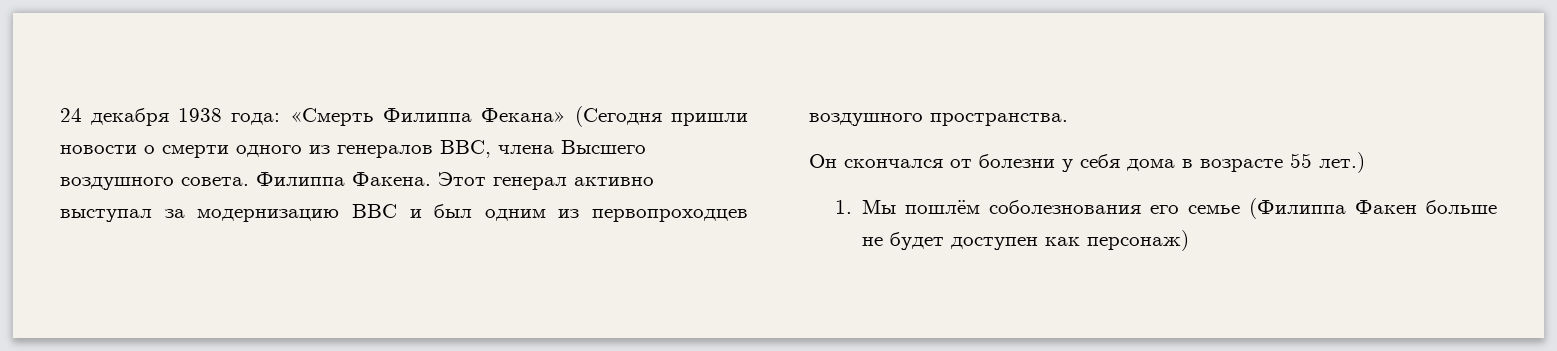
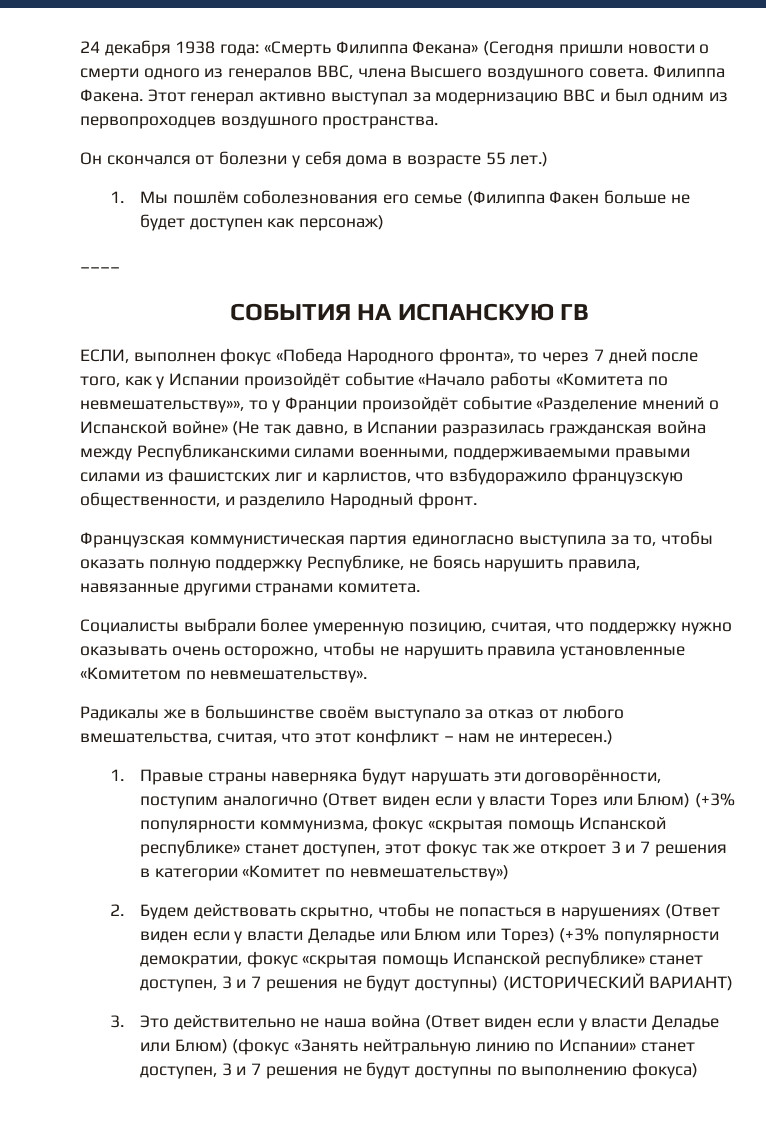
+ ____
+ СОБЫТИЯ НА ИСПАНСКУЮ ГВ
+ ЕСЛИ, выполнен фокус «Победа Народного фронта», то через 7 дней после того, как у Испании произойдёт событие «Начало работы «Комитета по невмешательству»», то у Франции произойдёт событие «Разделение мнений о Испанской войне» (Не так давно, в Испании разразилась гражданская война между Республиканскими силами военными, поддерживаемыми правыми силами из фашистских лиг и карлистов, что взбудоражило французскую общественности, и разделило Народный фронт.
+ Французская коммунистическая партия единогласно выступила за то, чтобы оказать полную поддержку Республике, не боясь нарушить правила, навязанные другими странами комитета.
+ Социалисты выбрали более умеренную позицию, считая, что поддержку нужно оказывать очень осторожно, чтобы не нарушить правила установленные «Комитетом по невмешательству».
+ Радикалы же в большинстве своём выступало за отказ от любого вмешательства, считая, что этот конфликт – нам не интересен.)
+ 1. Правые страны наверняка будут нарушать эти договорённости, поступим аналогично (Ответ виден если у власти Торез или Блюм) (+3% популярности коммунизма, фокус «скрытая помощь Испанской республике» станет доступен, этот фокус так же откроет 3 и 7 решения в категории «Комитет по невмешательству»)
+ 2. Будем действовать скрытно, чтобы не попасться в нарушениях (Ответ виден если у власти Деладье или Блюм или Торез) (+3% популярности демократии, фокус «скрытая помощь Испанской республике» станет доступен, 3 и 7 решения не будут доступны) (ИСТОРИЧЕСКИЙ ВАРИАНТ)
+ 3. Это действительно не наша война (Ответ виден если у власти Деладье или Блюм) (фокус «Занять нейтральную линию по Испании» станет доступен, 3 и 7 решения не будут доступны по выполнению фокуса)

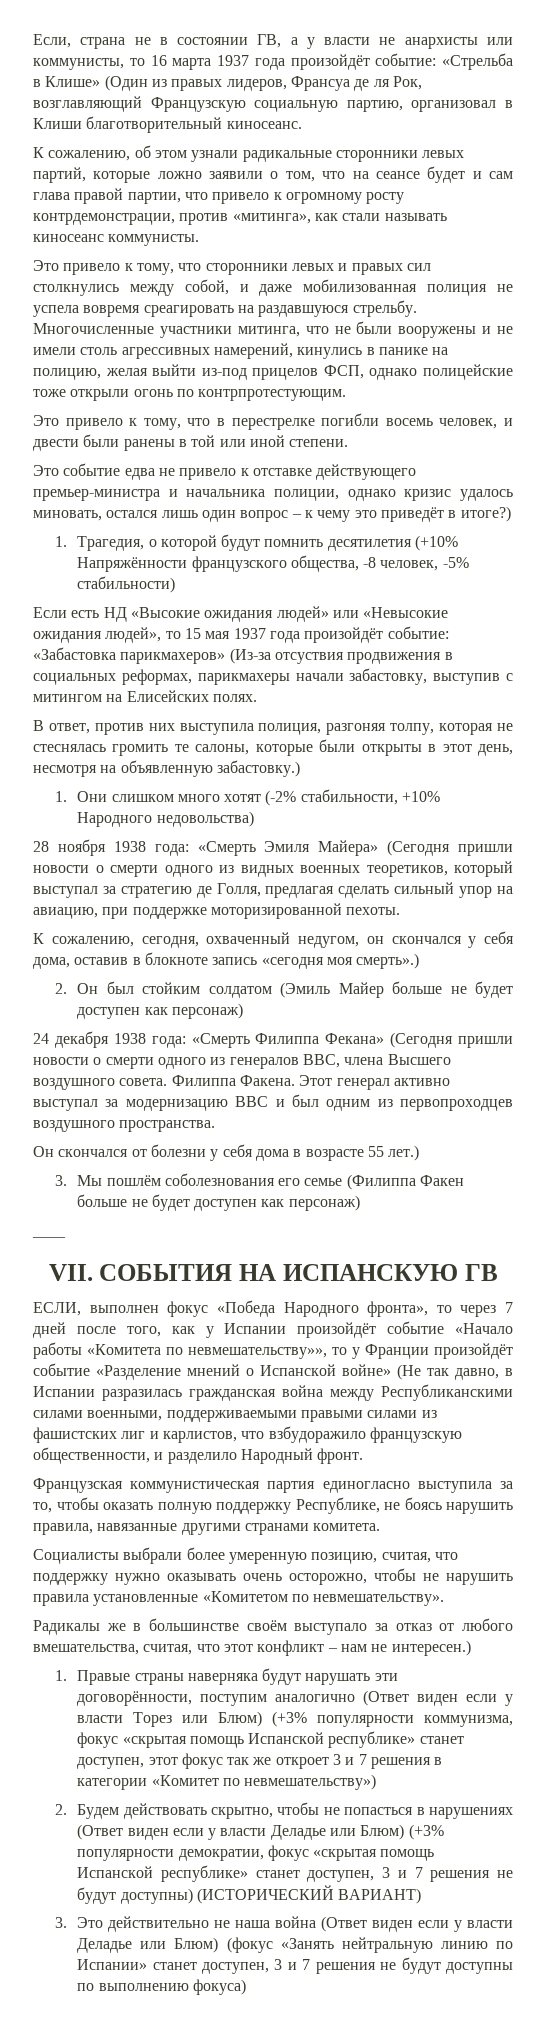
+ Если, страна не в состоянии ГВ, а у власти не анархисты или коммунисты, то 16 марта 1937 года произойдёт событие: «Стрельба в Клише» (Один из правых лидеров, Франсуа де ля Рок, возглавляющий Французскую социальную партию, организовал в Клиши благотворительный киносеанс.
+ К сожалению, об этом узнали радикальные сторонники левых партий, которые ложно заявили о том, что на сеансе будет и сам глава правой партии, что привело к огромному росту контрдемонстрации, против «митинга», как стали называть киносеанс коммунисты.
+ Это привело к тому, что сторонники левых и правых сил столкнулись между собой, и даже мобилизованная полиция не успела вовремя среагировать на раздавшуюся стрельбу. Многочисленные участники митинга, что не были вооружены и не имели столь агрессивных намерений, кинулись в панике на полицию, желая выйти из-под прицелов ФСП, однако полицейские тоже открыли огонь по контрпротестующим.
+ Это привело к тому, что в перестрелке погибли восемь человек, и двести были ранены в той или иной степени.
+ Это событие едва не привело к отставке действующего премьер-министра и начальника полиции, однако кризис удалось миновать, остался лишь один вопрос – к чему это приведёт в итоге?)
+ 1. Трагедия, о которой будут помнить десятилетия (+10% Напряжённости французского общества, -8 человек, -5% стабильности)
+ Если есть НД «Высокие ожидания людей» или «Невысокие ожидания людей», то 15 мая 1937 года произойдёт событие: «Забастовка парикмахеров» (Из-за отсуствия продвижения в социальных реформах, парикмахеры начали забастовку, выступив с митингом на Елисейских полях.
+ В ответ, против них выступила полиция, разгоняя толпу, которая не стеснялась громить те салоны, которые были открыты в этот день, несмотря на объявленную забастовку.)
+ 1. Они слишком много хотят (-2% стабильности, +10% Народного недовольства)
+ 28 ноября 1938 года: «Смерть Эмиля Майера» (Сегодня пришли новости о смерти одного из видных военных теоретиков, который выступал за стратегию де Голля, предлагая сделать сильный упор на авиацию, при поддержке моторизированной пехоты.
+ К сожалению, сегодня, охваченный недугом, он скончался у себя дома, оставив в блокноте запись «сегодня моя смерть».)
+ 2. Он был стойким солдатом (Эмиль Майер больше не будет доступен как персонаж)
- 1. Мы пошлём соболезнования его семье (Филиппа Факен больше не будет доступен как персонаж)
+ 3. Мы пошлём соболезнования его семье (Филиппа Факен больше не будет доступен как персонаж)
- СОБЫТИЯ НА ИСПАНСКУЮ ГВ
+ VII. СОБЫТИЯ НА ИСПАНСКУЮ ГВ
- 2. Будем действовать скрытно, чтобы не попасться в нарушениях (Ответ виден если у власти Деладье или Блюм или Торез) (+3% популярности демократии, фокус «скрытая помощь Испанской республике» станет доступен, 3 и 7 решения не будут доступны) (ИСТОРИЧЕСКИЙ ВАРИАНТ)
+ 2. Будем действовать скрытно, чтобы не попасться в нарушениях (Ответ виден если у власти Деладье или Блюм) (+3% популярности демократии, фокус «скрытая помощь Испанской республике» станет доступен, 3 и 7 решения не будут доступны) (ИСТОРИЧЕСКИЙ ВАРИАНТ)

